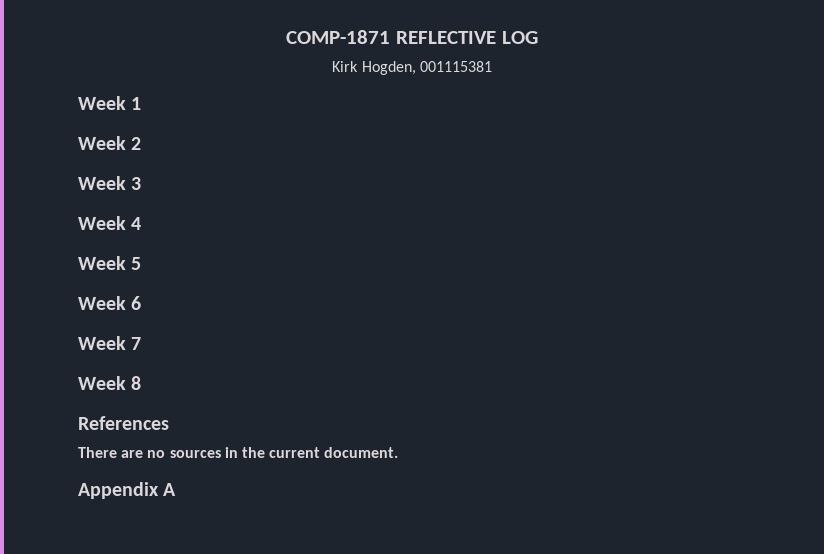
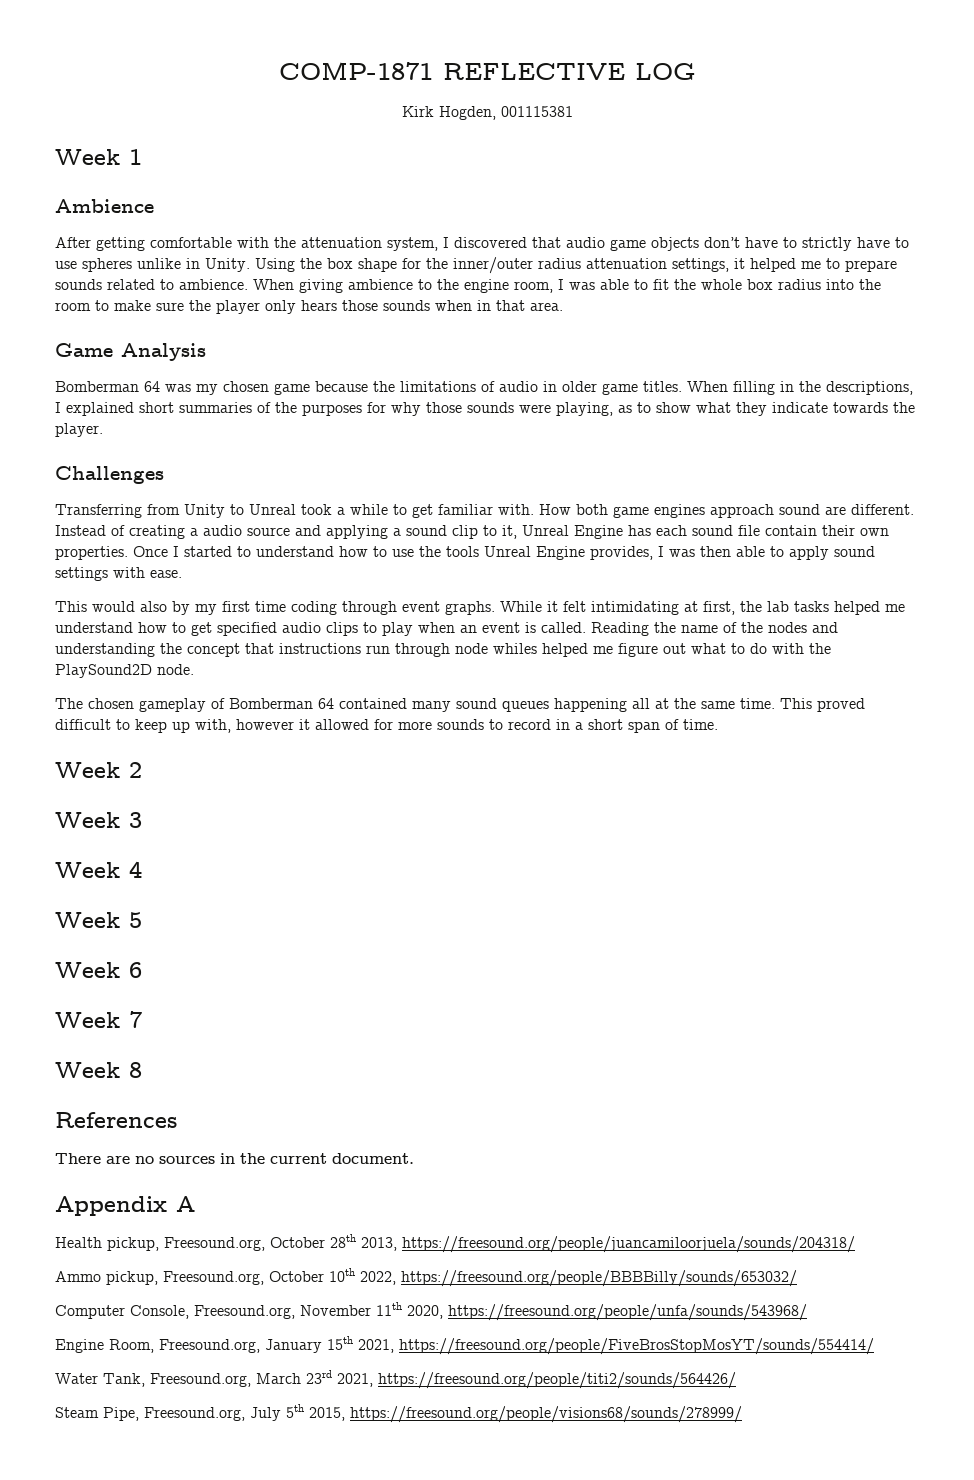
+ Ambience
+ After getting comfortable with the attenuation system, I discovered that audio game objects don’t have to strictly have to use spheres unlike in Unity. Using the box shape for the inner/outer radius attenuation settings, it helped me to prepare sounds related to ambience. When giving ambience to the engine room, I was able to fit the whole box radius into the room to make sure the player only hears those sounds when in that area.
+ Game Analysis
+ Bomberman 64 was my chosen game because the limitations of audio in older game titles. When filling in the descriptions, I explained short summaries of the purposes for why those sounds were playing, as to show what they indicate towards the player.
+ Challenges
+ Transferring from Unity to Unreal took a while to get familiar with. How both game engines approach sound are different. Instead of creating a audio source and applying a sound clip to it, Unreal Engine has each sound file contain their own properties. Once I started to understand how to use the tools Unreal Engine provides, I was then able to apply sound settings with ease.
+ This would also by my first time coding through event graphs. While it felt intimidating at first, the lab tasks helped me understand how to get specified audio clips to play when an event is called. Reading the name of the nodes and understanding the concept that instructions run through node whiles helped me figure out what to do with the PlaySound2D node.
+ The chosen gameplay of Bomberman 64 contained many sound queues happening all at the same time. This proved difficult to keep up with, however it allowed for more sounds to record in a short span of time.
+ Health pickup, Freesound.org, October 28th 2013, https://freesound.org/people/juancamiloorjuela/sounds/204318/
+ Ammo pickup, Freesound.org, October 10th 2022, https://freesound.org/people/BBBBilly/sounds/653032/
+ Computer Console, Freesound.org, November 11th 2020, https://freesound.org/people/unfa/sounds/543968/
+ Engine Room, Freesound.org, January 15th 2021, https://freesound.org/people/FiveBrosStopMosYT/sounds/554414/
+ Water Tank, Freesound.org, March 23rd 2021, https://freesound.org/people/titi2/sounds/564426/
+ Steam Pipe, Freesound.org, July 5th 2015, https://freesound.org/people/visions68/sounds/278999/

